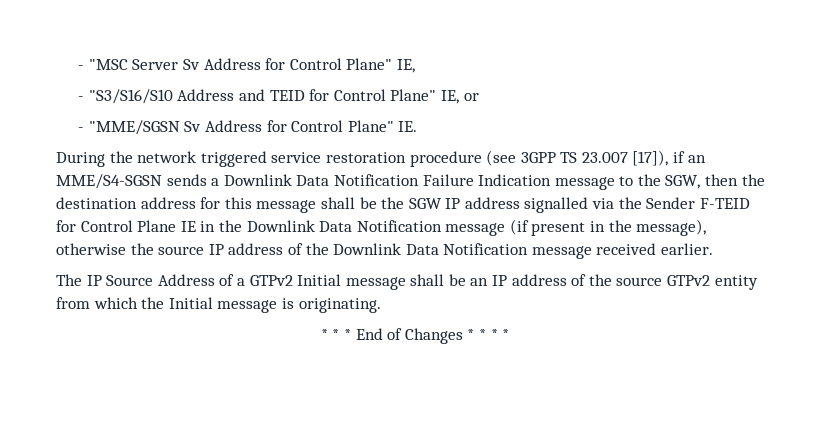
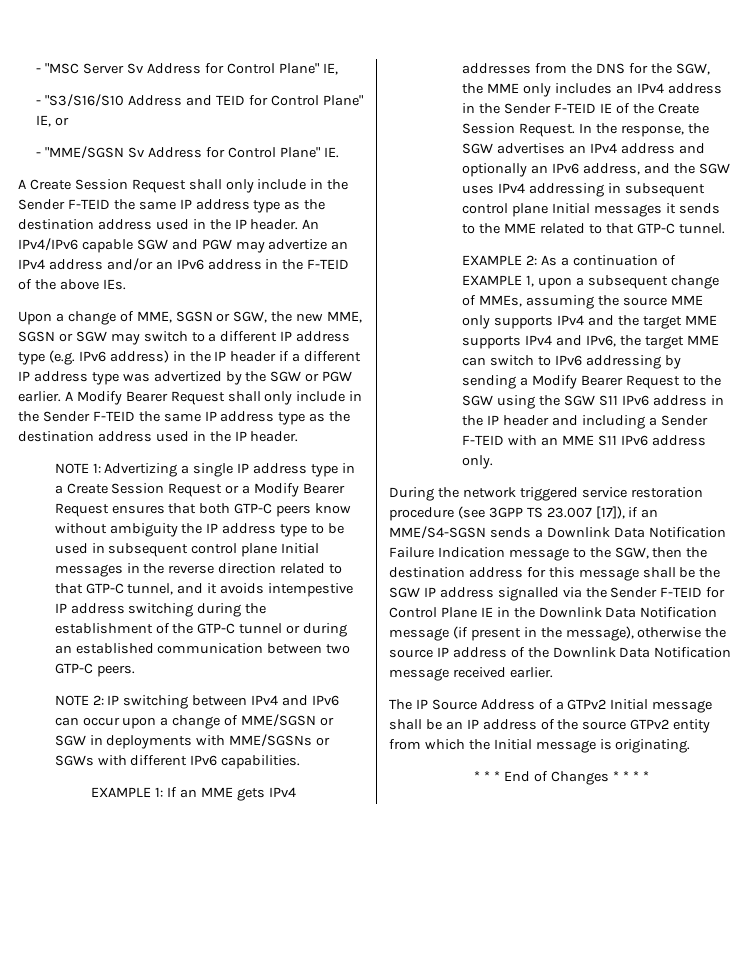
+ A Create Session Request shall only include in the Sender F-TEID the same IP address type as the destination address used in the IP header. An IPv4/IPv6 capable SGW and PGW may advertize an IPv4 address and/or an IPv6 address in the F-TEID of the above IEs.
+ Upon a change of MME, SGSN or SGW, the new MME, SGSN or SGW may switch to a different IP address type (e.g. IPv6 address) in the IP header if a different IP address type was advertized by the SGW or PGW earlier. A Modify Bearer Request shall only include in the Sender F-TEID the same IP address type as the destination address used in the IP header.
+ NOTE 1: Advertizing a single IP address type in a Create Session Request or a Modify Bearer Request ensures that both GTP-C peers know without ambiguity the IP address type to be used in subsequent control plane Initial messages in the reverse direction related to that GTP-C tunnel, and it avoids intempestive IP address switching during the establishment of the GTP-C tunnel or during an established communication between two GTP-C peers.
+ NOTE 2: IP switching between IPv4 and IPv6 can occur upon a change of MME/SGSN or SGW in deployments with MME/SGSNs or SGWs with different IPv6 capabilities.
+ EXAMPLE 1: If an MME gets IPv4 addresses from the DNS for the SGW, the MME only includes an IPv4 address in the Sender F-TEID IE of the Create Session Request. In the response, the SGW advertises an IPv4 address and optionally an IPv6 address, and the SGW uses IPv4 addressing in subsequent control plane Initial messages it sends to the MME related to that GTP-C tunnel.
+ EXAMPLE 2: As a continuation of EXAMPLE 1, upon a subsequent change of MMEs, assuming the source MME only supports IPv4 and the target MME supports IPv4 and IPv6, the target MME can switch to IPv6 addressing by sending a Modify Bearer Request to the SGW using the SGW S11 IPv6 address in the IP header and including a Sender F-TEID with an MME S11 IPv6 address only.

